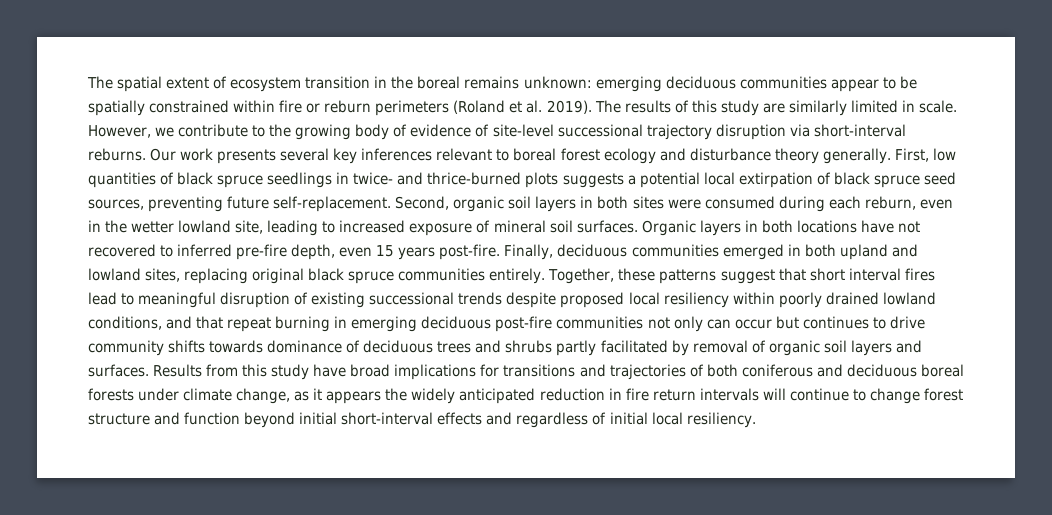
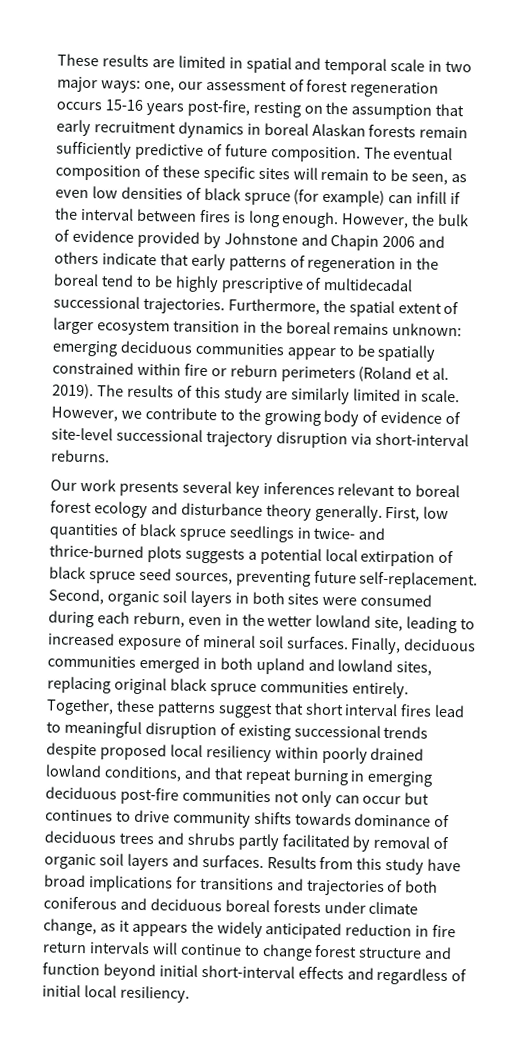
- The spatial extent of ecosystem transition in the boreal remains unknown: emerging deciduous communities appear to be spatially constrained within fire or reburn perimeters (Roland et al. 2019).
+ These results are limited in spatial and temporal scale in two major ways: one, our assessment of forest regeneration occurs 15-16 years post-fire, resting on the assumption that early recruitment dynamics in boreal Alaskan forests remain sufficiently predictive of future composition. The eventual composition of these specific sites will remain to be seen, as even low densities of black spruce (for example) can infill if the interval between fires is long enough. However, the bulk of evidence provided by Johnstone and Chapin 2006 and others indicate that early patterns of regeneration in the boreal tend to be highly prescriptive of multidecadal successional trajectories. Furthermore, the spatial extent of larger ecosystem transition in the boreal remains unknown: emerging deciduous communities appear to be spatially constrained within fire or reburn perimeters (Roland et al. 2019).
- However, we contribute to the growing body of evidence of site-level successional trajectory disruption via short-interval reburns. Our work presents several key inferences relevant to boreal forest ecology and disturbance theory generally.
+ However, we contribute to the growing body of evidence of site-level successional trajectory disruption via short-interval reburns.
+ Our work presents several key inferences relevant to boreal forest ecology and disturbance theory generally.
- Organic layers in both locations have not recovered to inferred pre-fire depth, even 15 years post-fire.

